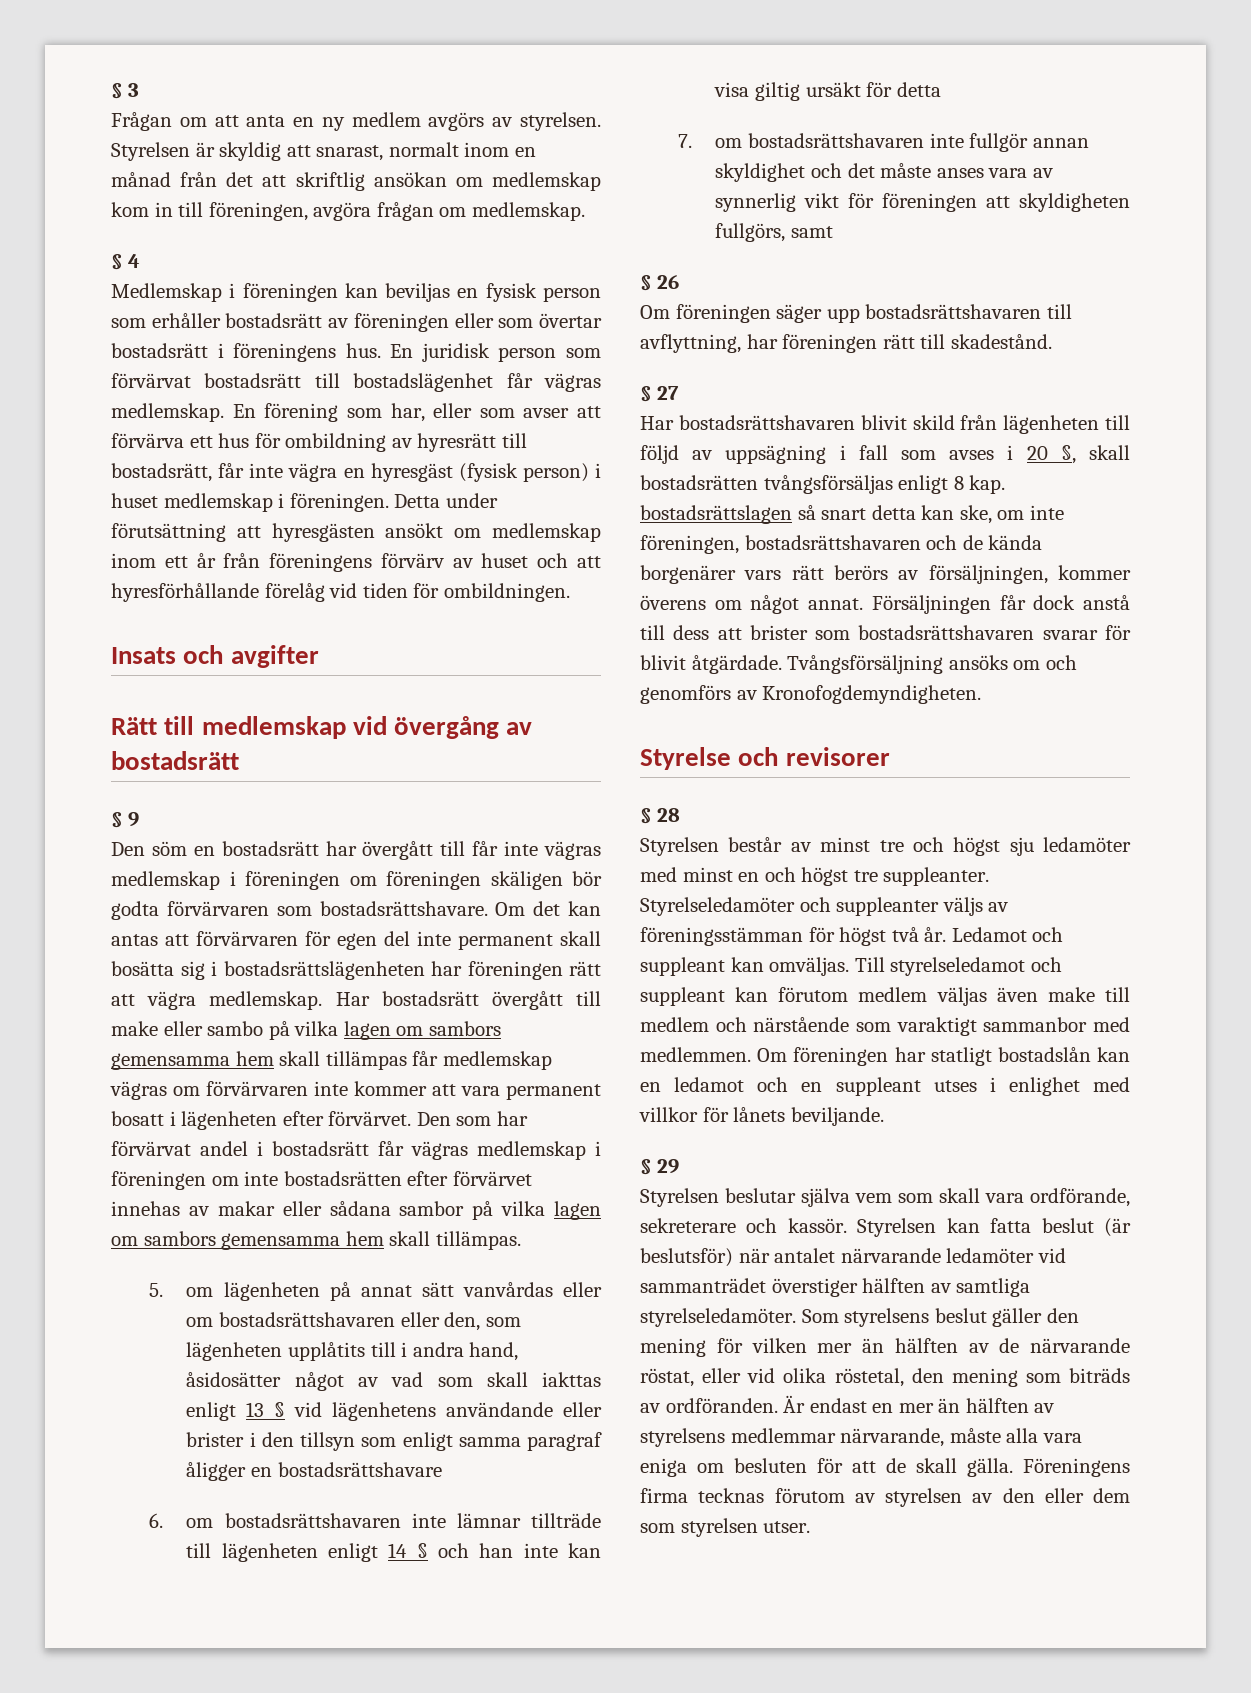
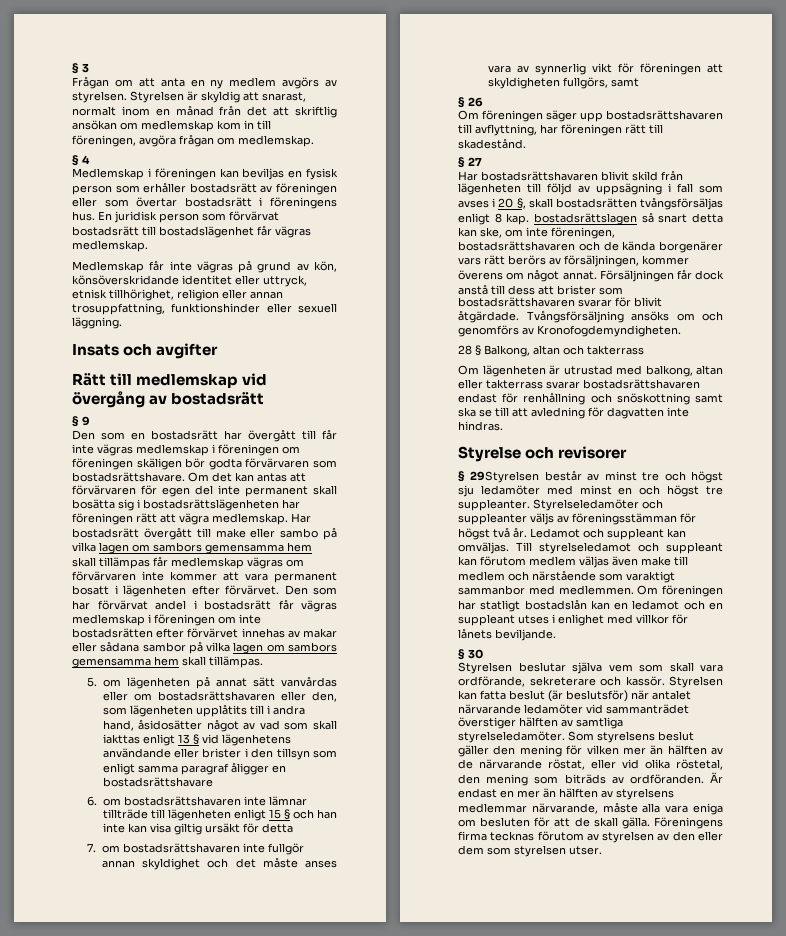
- En juridisk person som förvärvat bostadsrätt till bostadslägenhet får vägras medlemskap. En förening som har, eller som avser att förvärva ett hus för ombildning av hyresrätt till bostadsrätt, får inte vägra en hyresgäst (fysisk person) i huset medlemskap i föreningen. Detta under förutsättning att hyresgästen ansökt om medlemskap inom ett år från föreningens förvärv av huset och att hyresförhållande förelåg vid tiden för ombildningen.
+ En juridisk person som förvärvat bostadsrätt till bostadslägenhet får vägras medlemskap.
+ Medlemskap får inte vägras på grund av kön, könsöverskridande identitet eller uttryck, etnisk tillhörighet, religion eller annan trosuppfattning, funktionshinder eller sexuell läggning.
- Den söm en bostadsrätt har övergått till får inte vägras medlemskap i föreningen om föreningen skäligen bör godta förvärvaren som bostadsrättshavare.
+ Den som en bostadsrätt har övergått till får inte vägras medlemskap i föreningen om föreningen skäligen bör godta förvärvaren som bostadsrättshavare.
- 6. om bostadsrättshavaren inte lämnar tillträde till lägenheten enligt 14 § och han inte kan visa giltig ursäkt för detta
+ 6. om bostadsrättshavaren inte lämnar tillträde till lägenheten enligt 15 § och han inte kan visa giltig ursäkt för detta
+ 28 § Balkong, altan och takterrass
+ Om lägenheten är utrustad med balkong, altan eller takterrass svarar bostadsrättshavaren endast för renhållning och snöskottning samt ska se till att avledning för dagvatten inte hindras.
- § 28
- Styrelsen består av minst tre och högst sju ledamöter med minst en och högst tre suppleanter.
+ § 29Styrelsen består av minst tre och högst sju ledamöter med minst en och högst tre suppleanter.
- § 29
+ § 30

